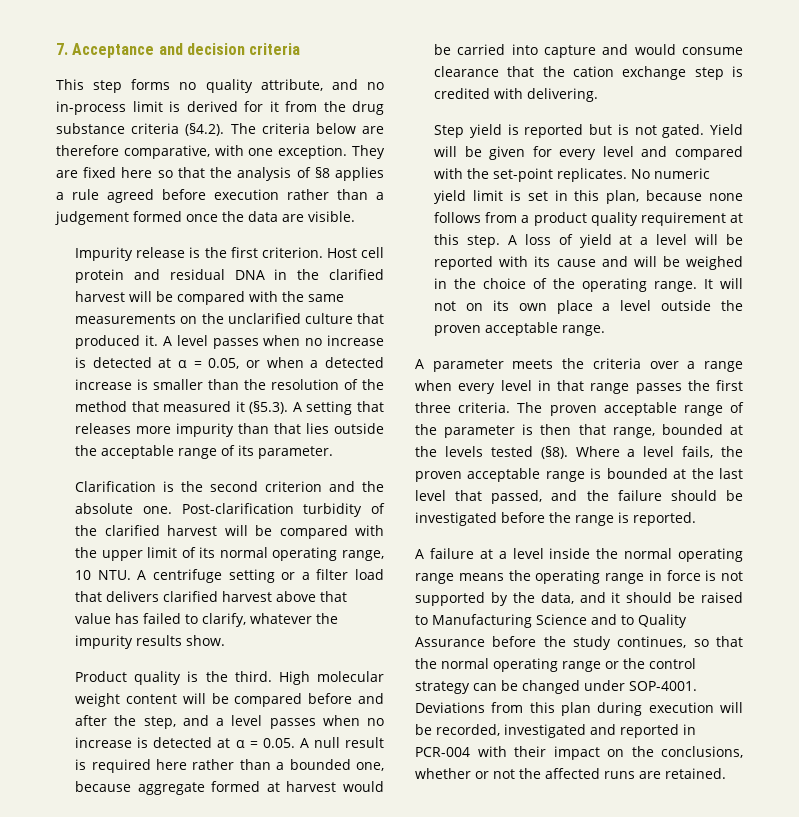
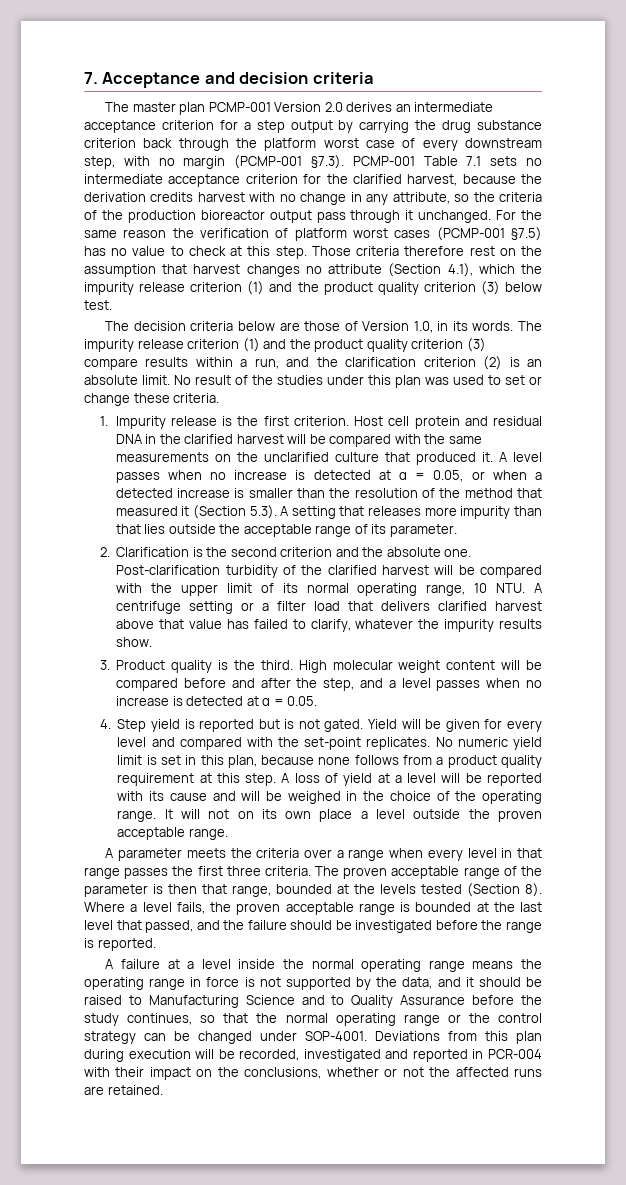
- This step forms no quality attribute, and no in-process limit is derived for it from the drug substance criteria (§4.2). The criteria below are therefore comparative, with one exception. They are fixed here so that the analysis of §8 applies a rule agreed before execution rather than a judgement formed once the data are visible.
- Impurity release is the first criterion.
+ The master plan PCMP-001 Version 2.0 derives an intermediate acceptance criterion for a step output by carrying the drug substance criterion back through the platform worst case of every downstream step, with no margin (PCMP-001 §7.3). PCMP-001 Table 7.1 sets no intermediate acceptance criterion for the clarified harvest, because the derivation credits harvest with no change in any attribute, so the criteria of the production bioreactor output pass through it unchanged. For the same reason the verification of platform worst cases (PCMP-001 §7.5) has no value to check at this step. Those criteria therefore rest on the assumption that harvest changes no attribute (Section 4.1), which the impurity release criterion (1) and the product quality criterion (3) below test.
+ The decision criteria below are those of Version 1.0, in its words. The impurity release criterion (1) and the product quality criterion (3) compare results within a run, and the clarification criterion (2) is an absolute limit. No result of the studies under this plan was used to set or change these criteria.
+ 1. Impurity release is the first criterion.
- A level passes when no increase is detected at α = 0.05, or when a detected increase is smaller than the resolution of the method that measured it (§5.3). A setting that releases more impurity than that lies outside the acceptable range of its parameter.
+ A level passes when no increase is detected at α = 0.05, or when a detected increase is smaller than the resolution of the method that measured it (Section 5.3). A setting that releases more impurity than that lies outside the acceptable range of its parameter.
- Clarification is the second criterion and the absolute one.
+ 2. Clarification is the second criterion and the absolute one.
- Product quality is the third.
+ 3. Product quality is the third.
- High molecular weight content will be compared before and after the step, and a level passes when no increase is detected at α = 0.05. A null result is required here rather than a bounded one, because aggregate formed at harvest would be carried into capture and would consume clearance that the cation exchange step is credited with delivering.
- Step yield is reported but is not gated.
+ High molecular weight content will be compared before and after the step, and a level passes when no increase is detected at α = 0.05.
+ 4. Step yield is reported but is not gated.
- The proven acceptable range of the parameter is then that range, bounded at the levels tested (§8).
+ The proven acceptable range of the parameter is then that range, bounded at the levels tested (Section 8).

